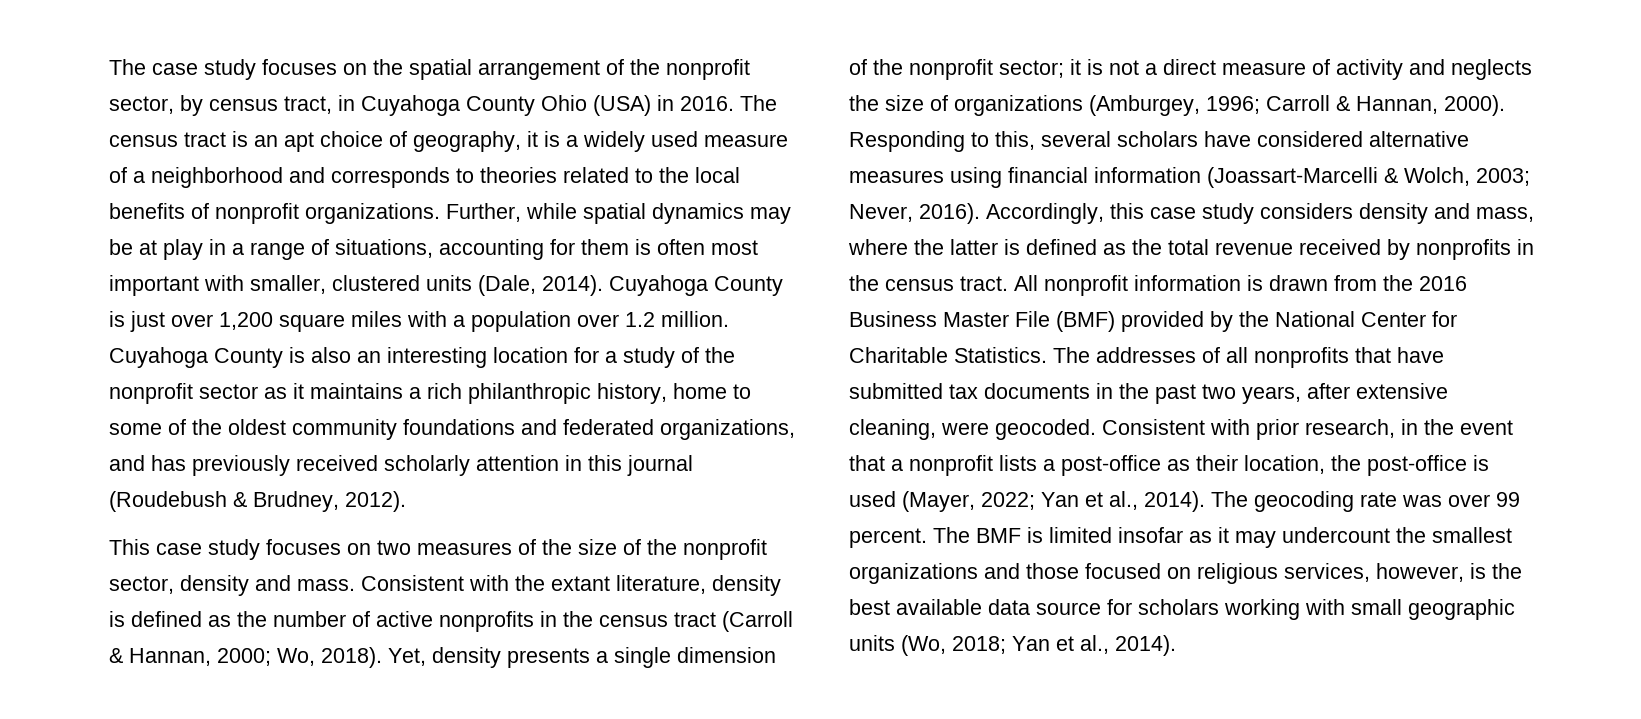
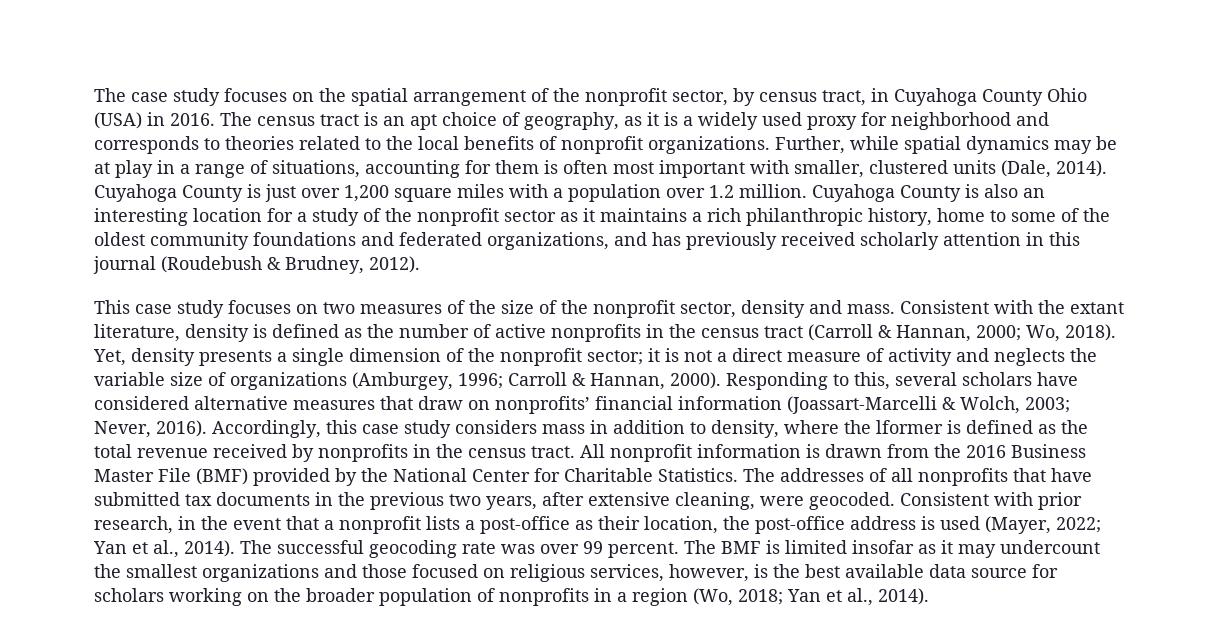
- The census tract is an apt choice of geography, it is a widely used measure of a neighborhood and corresponds to theories related to the local benefits of nonprofit organizations.
+ The census tract is an apt choice of geography, as it is a widely used proxy for neighborhood and corresponds to theories related to the local benefits of nonprofit organizations.
- Yet, density presents a single dimension of the nonprofit sector; it is not a direct measure of activity and neglects the size of organizations (Amburgey, 1996; Carroll & Hannan, 2000).
+ Yet, density presents a single dimension of the nonprofit sector; it is not a direct measure of activity and neglects the variable size of organizations (Amburgey, 1996; Carroll & Hannan, 2000).
- Responding to this, several scholars have considered alternative measures using financial information (Joassart-Marcelli & Wolch, 2003; Never, 2016).
+ Responding to this, several scholars have considered alternative measures that draw on nonprofits’ financial information (Joassart-Marcelli & Wolch, 2003; Never, 2016).
- Accordingly, this case study considers density and mass, where the latter is defined as the total revenue received by nonprofits in the census tract.
+ Accordingly, this case study considers mass in addition to density, where the lformer is defined as the total revenue received by nonprofits in the census tract.
- The addresses of all nonprofits that have submitted tax documents in the past two years, after extensive cleaning, were geocoded.
+ The addresses of all nonprofits that have submitted tax documents in the previous two years, after extensive cleaning, were geocoded.
- Consistent with prior research, in the event that a nonprofit lists a post-office as their location, the post-office is used (Mayer, 2022; Yan et al., 2014).
+ Consistent with prior research, in the event that a nonprofit lists a post-office as their location, the post-office address is used (Mayer, 2022; Yan et al., 2014).
- The geocoding rate was over 99 percent.
+ The successful geocoding rate was over 99 percent.
- The BMF is limited insofar as it may undercount the smallest organizations and those focused on religious services, however, is the best available data source for scholars working with small geographic units (Wo, 2018; Yan et al., 2014).
+ The BMF is limited insofar as it may undercount the smallest organizations and those focused on religious services, however, is the best available data source for scholars working on the broader population of nonprofits in a region (Wo, 2018; Yan et al., 2014).

